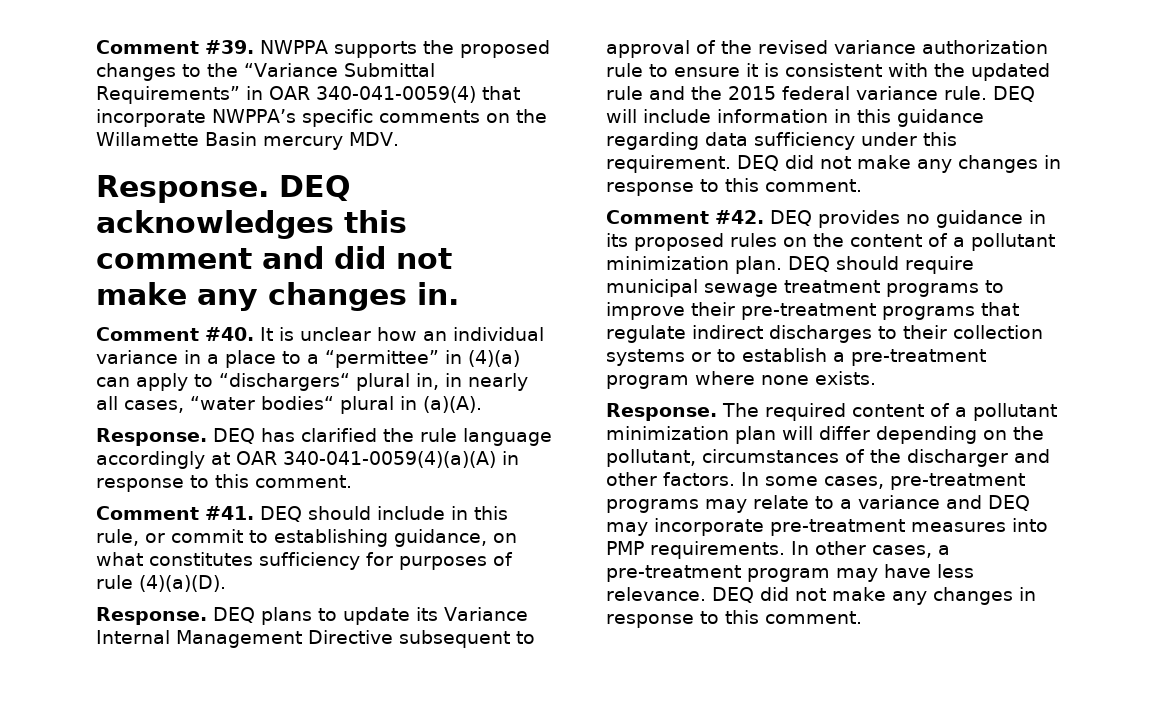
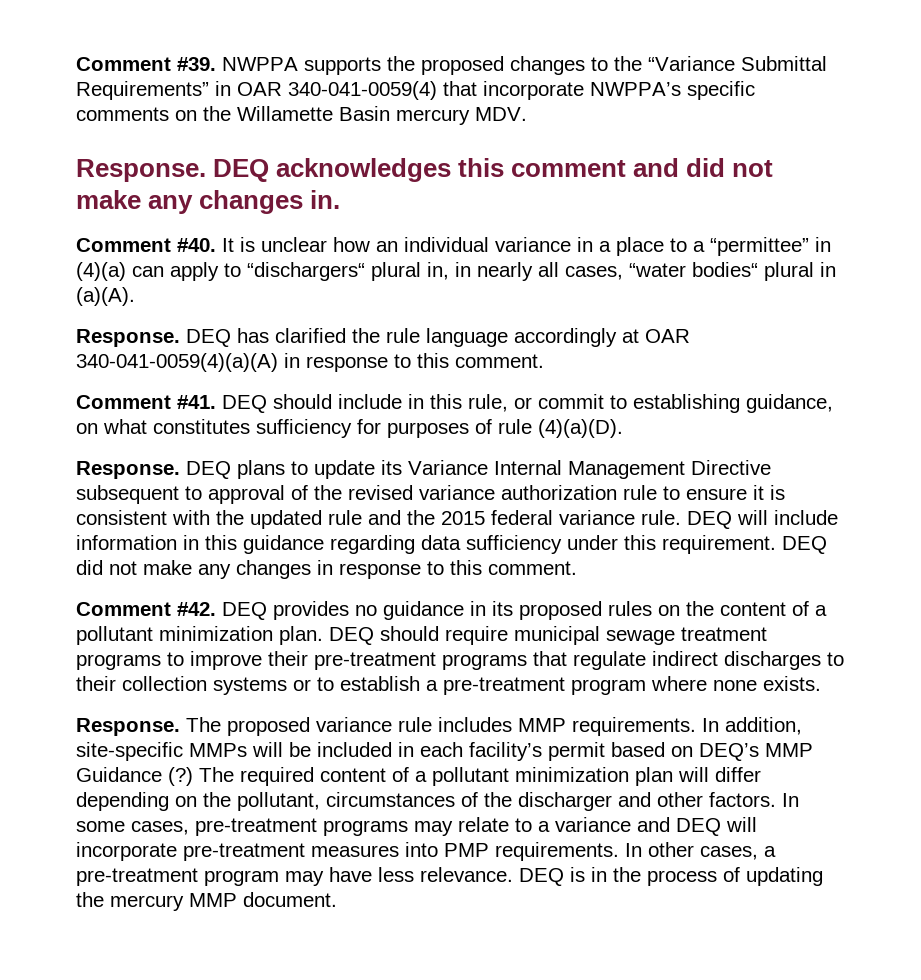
- The required content of a pollutant minimization plan will differ depending on the pollutant, circumstances of the discharger and other factors.
+ The proposed variance rule includes MMP requirements. In addition, site-specific MMPs will be included in each facility’s permit based on DEQ’s MMP Guidance (?) The required content of a pollutant minimization plan will differ depending on the pollutant, circumstances of the discharger and other factors.
- In some cases, pre-treatment programs may relate to a variance and DEQ may incorporate pre-treatment measures into PMP requirements.
+ In some cases, pre-treatment programs may relate to a variance and DEQ will incorporate pre-treatment measures into PMP requirements.
- In other cases, a pre-treatment program may have less relevance. DEQ did not make any changes in response to this comment.
+ In other cases, a pre-treatment program may have less relevance. DEQ is in the process of updating the mercury MMP document.

